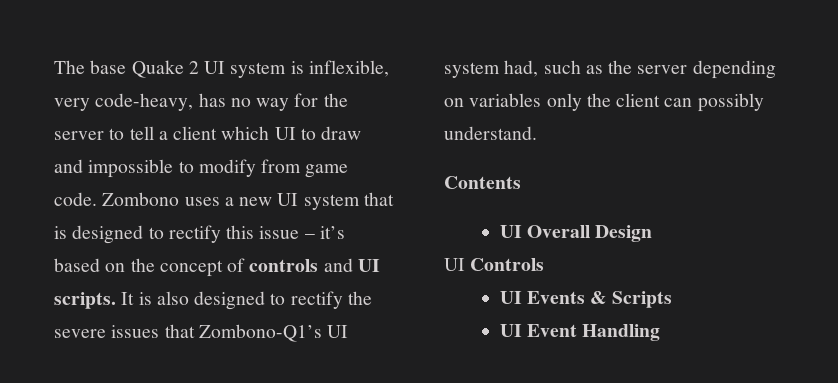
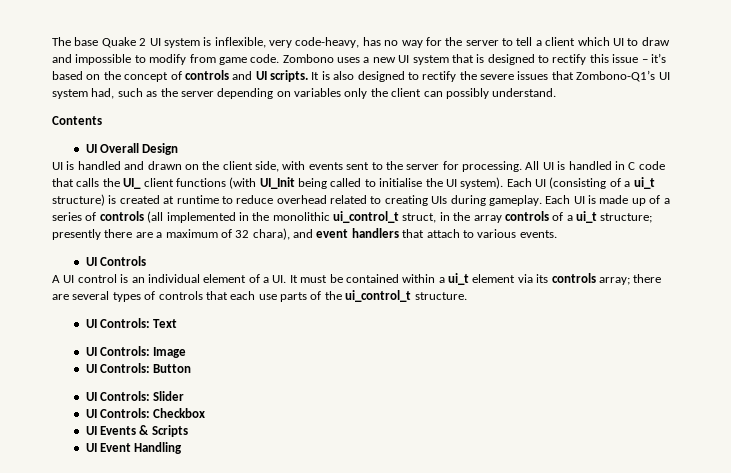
+ UI is handled and drawn on the client side, with events sent to the server for processing. All UI is handled in C code that calls the UI_ client functions (with UI_Init being called to initialise the UI system). Each UI (consisting of a ui_t structure) is created at runtime to reduce overhead related to creating UIs during gameplay. Each UI is made up of a series of controls (all implemented in the monolithic ui_control_t struct, in the array controls of a ui_t structure; presently there are a maximum of 32 chara), and event handlers that attach to various events.
  UI Controls
+ A UI control is an individual element of a UI. It must be contained within a ui_t element via its controls array; there are several types of controls that each use parts of the ui_control_t structure.
+ UI Controls: Text
+ UI Controls: Image
+ UI Controls: Button
+ UI Controls: Slider
+ UI Controls: Checkbox

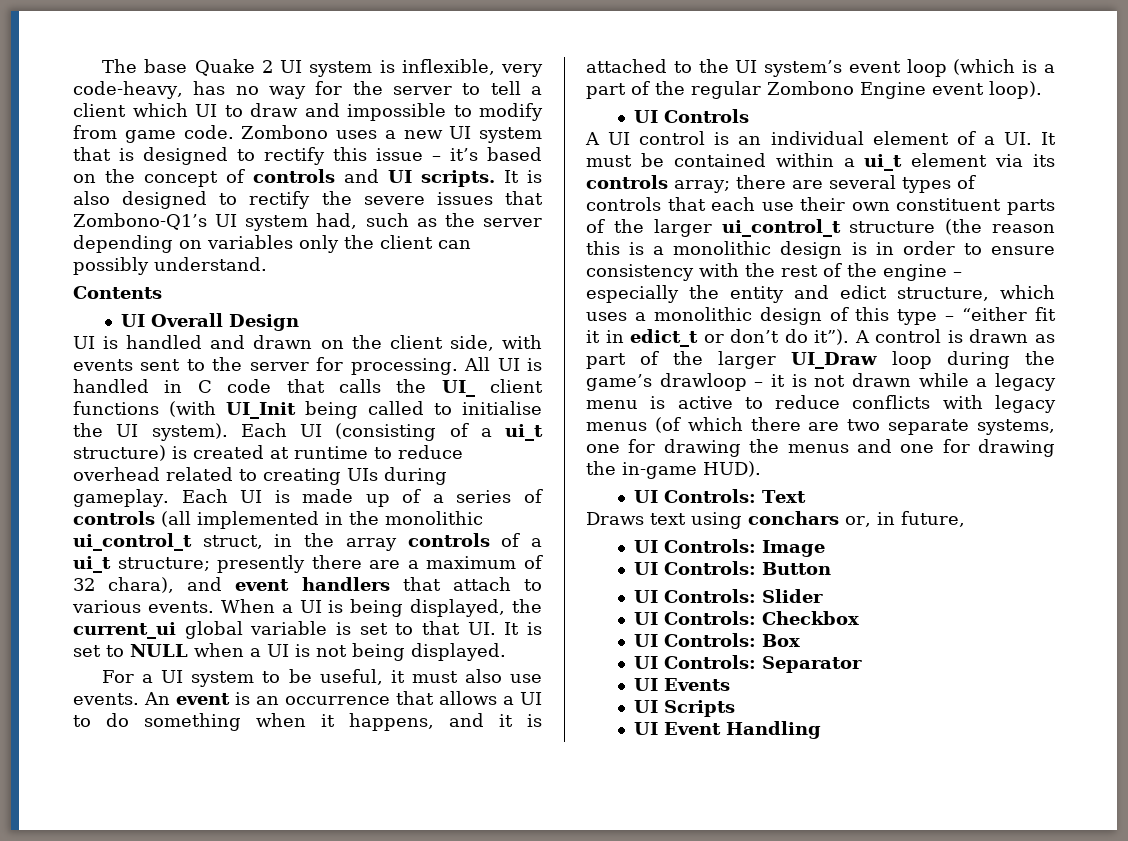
+ When a UI is being displayed, the current_ui global variable is set to that UI. It is set to NULL when a UI is not being displayed.
+ For a UI system to be useful, it must also use events. An event is an occurrence that allows a UI to do something when it happens, and it is attached to the UI system’s event loop (which is a part of the regular Zombono Engine event loop).
- A UI control is an individual element of a UI. It must be contained within a ui_t element via its controls array; there are several types of controls that each use parts of the ui_control_t structure.
+ A UI control is an individual element of a UI. It must be contained within a ui_t element via its controls array; there are several types of controls that each use their own constituent parts of the larger ui_control_t structure (the reason this is a monolithic design is in order to ensure consistency with the rest of the engine – especially the entity and edict structure, which uses a monolithic design of this type – “either fit it in edict_t or don’t do it”). A control is drawn as part of the larger UI_Draw loop during the game’s drawloop – it is not drawn while a legacy menu is active to reduce conflicts with legacy menus (of which there are two separate systems, one for drawing the menus and one for drawing the in-game HUD).
  UI Controls: Text
+ Draws text using conchars or, in future,
+ UI Controls: Box
+ UI Controls: Separator
- UI Events & Scripts
+ UI Events
+ UI Scripts

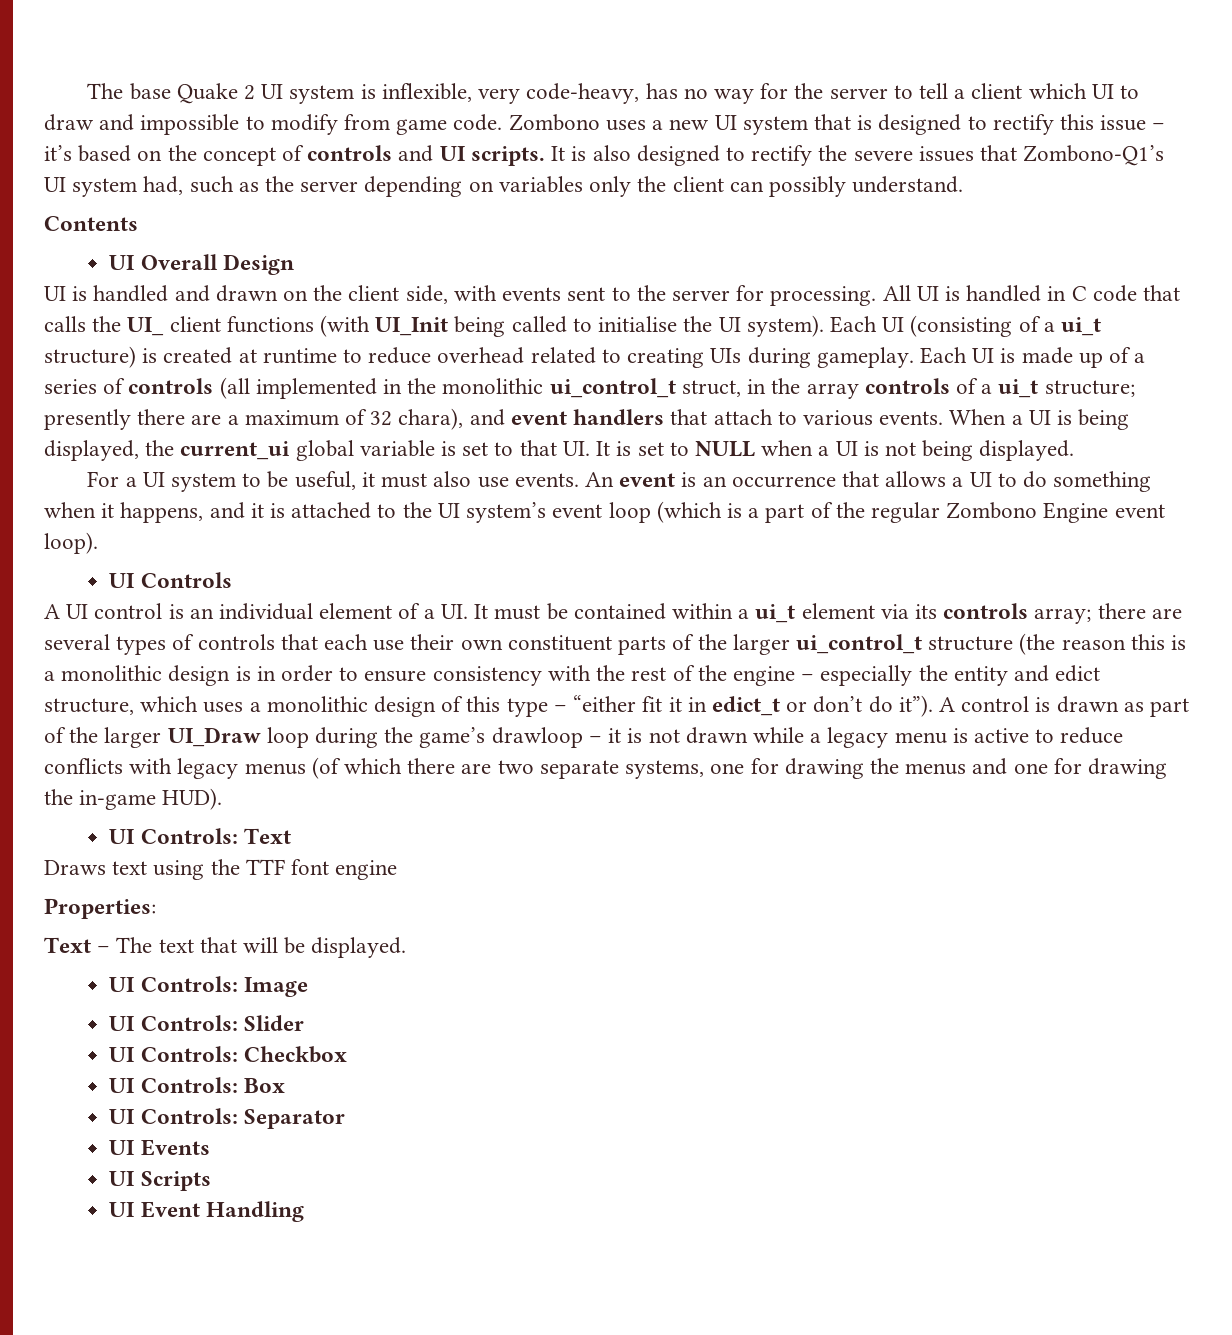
- Draws text using conchars or, in future,
+ Draws text using the TTF font engine
+ Properties:
+ Text – The text that will be displayed.
- UI Controls: Button

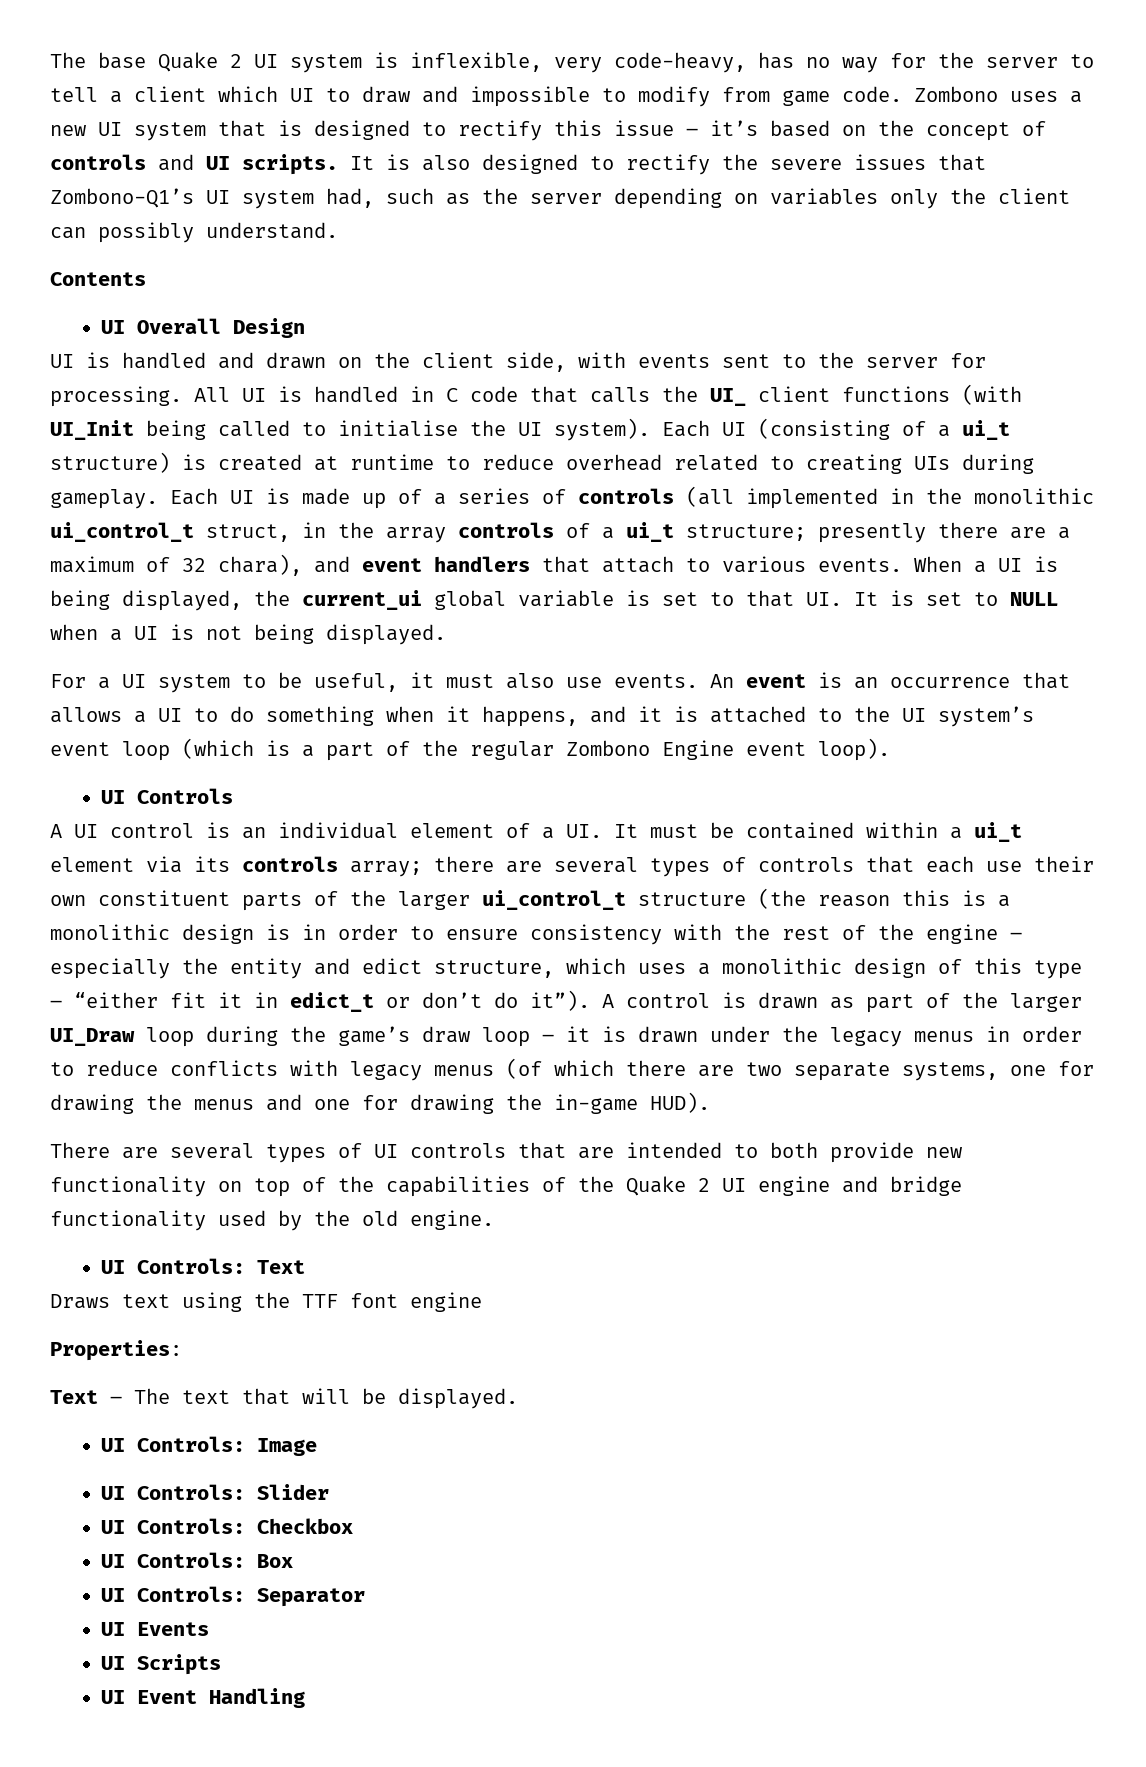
- A control is drawn as part of the larger UI_Draw loop during the game’s drawloop – it is not drawn while a legacy menu is active to reduce conflicts with legacy menus (of which there are two separate systems, one for drawing the menus and one for drawing the in-game HUD).
+ A control is drawn as part of the larger UI_Draw loop during the game’s draw loop – it is drawn under the legacy menus in order to reduce conflicts with legacy menus (of which there are two separate systems, one for drawing the menus and one for drawing the in-game HUD).
+ There are several types of UI controls that are intended to both provide new functionality on top of the capabilities of the Quake 2 UI engine and bridge functionality used by the old engine.

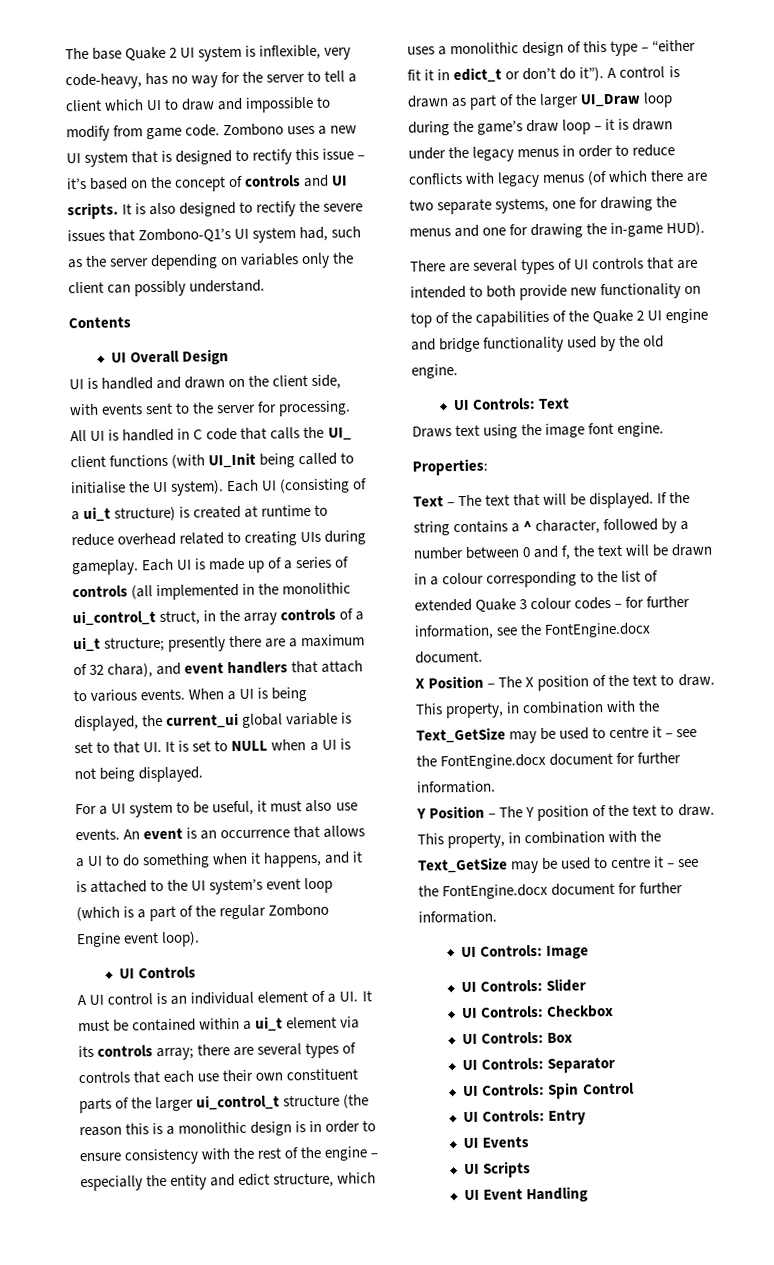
- Draws text using the TTF font engine
+ Draws text using the image font engine.
+ If the string contains a ^ character, followed by a number between 0 and f, the text will be drawn in a colour corresponding to the list of extended Quake 3 colour codes – for further information, see the FontEngine.docx document.
+ X Position – The X position of the text to draw. This property, in combination with the Text_GetSize may be used to centre it – see the FontEngine.docx document for further information.
+ Y Position – The Y position of the text to draw. This property, in combination with the Text_GetSize may be used to centre it – see the FontEngine.docx document for further information.
+ UI Controls: Spin Control
+ UI Controls: Entry

